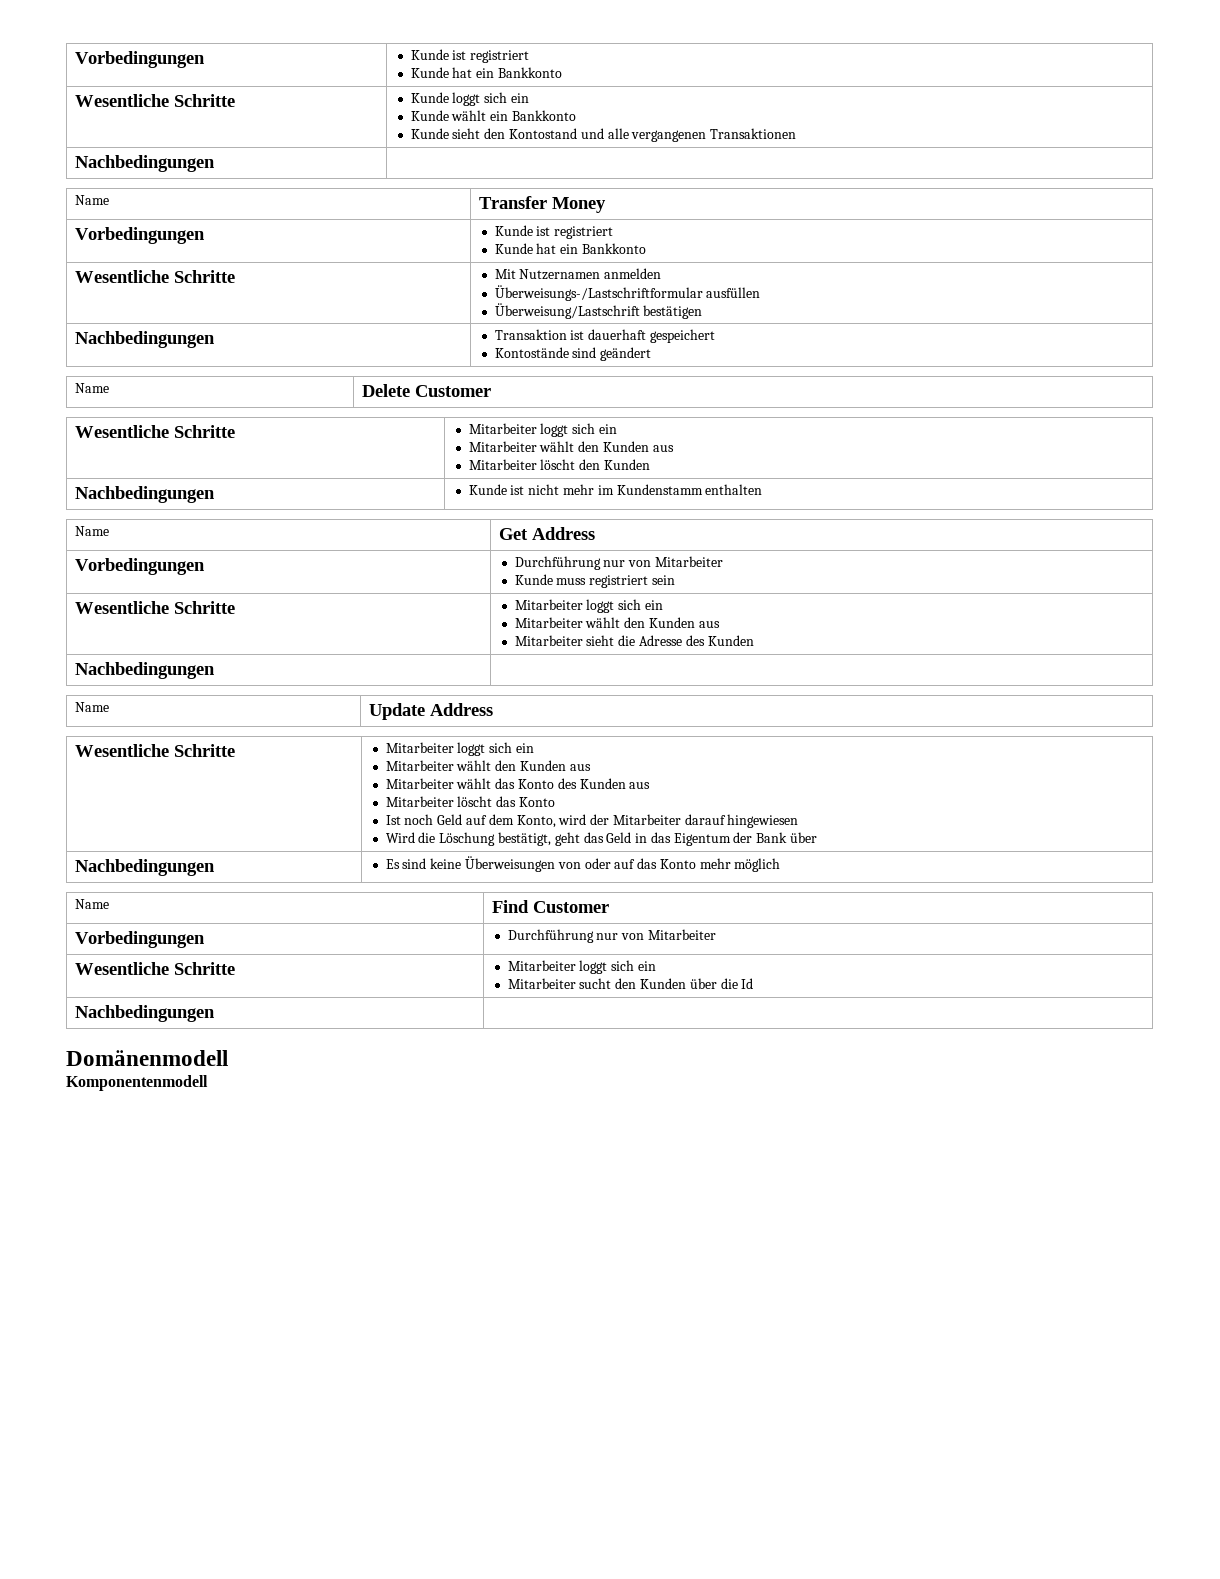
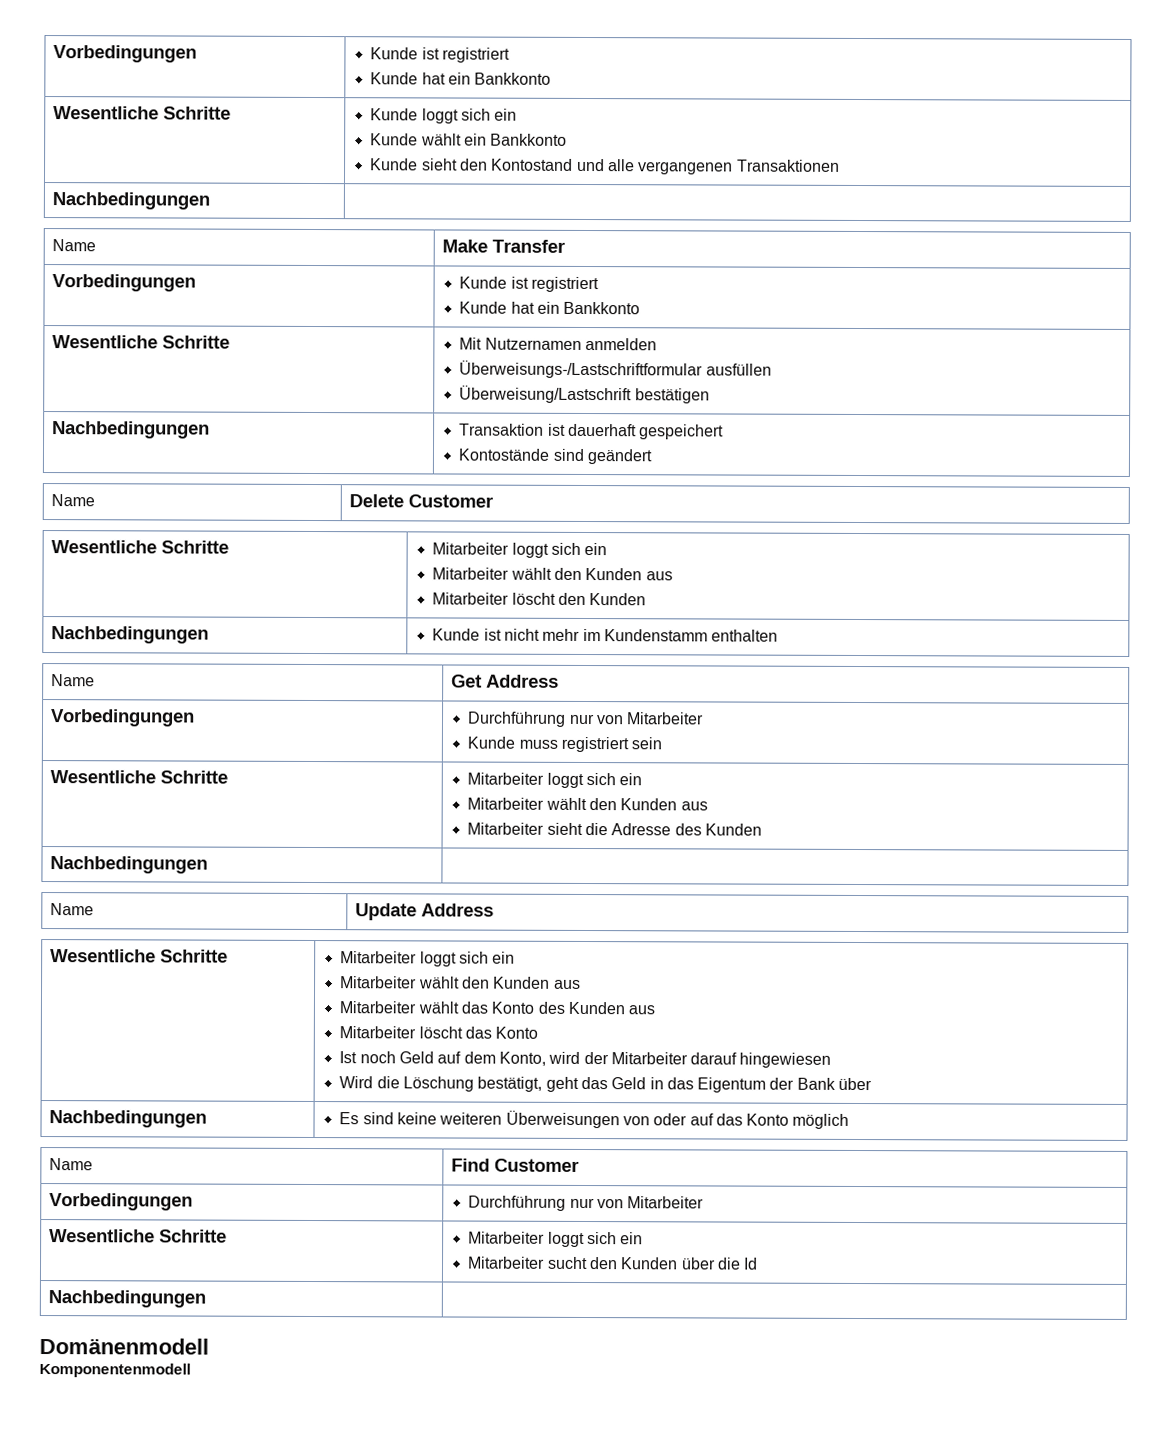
- Name | Transfer Money
+ Name | Make Transfer
- Nachbedingungen | Es sind keine Überweisungen von oder auf das Konto mehr möglich
+ Nachbedingungen | Es sind keine weiteren Überweisungen von oder auf das Konto möglich

